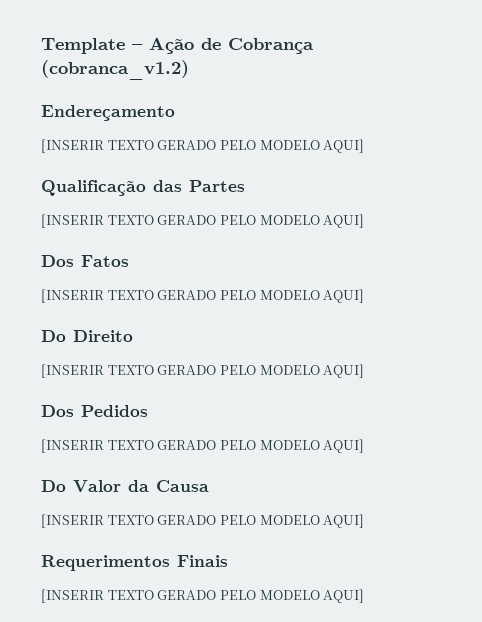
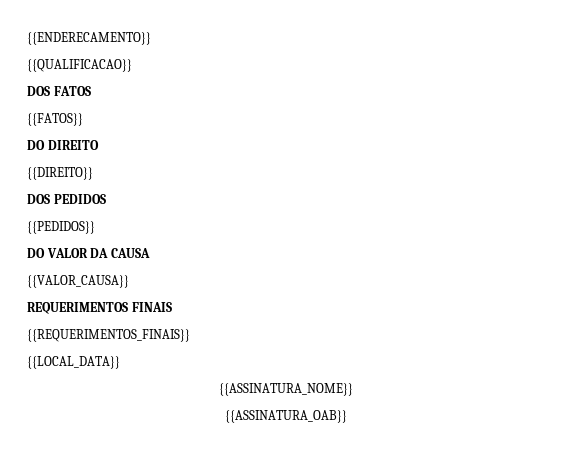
- Template – Ação de Cobrança (cobranca_v1.2)
- Endereçamento
- [INSERIR TEXTO GERADO PELO MODELO AQUI]
- Qualificação das Partes
- [INSERIR TEXTO GERADO PELO MODELO AQUI]
- Dos Fatos
- [INSERIR TEXTO GERADO PELO MODELO AQUI]
- Do Direito
- [INSERIR TEXTO GERADO PELO MODELO AQUI]
- Dos Pedidos
- [INSERIR TEXTO GERADO PELO MODELO AQUI]
- Do Valor da Causa
- [INSERIR TEXTO GERADO PELO MODELO AQUI]
- Requerimentos Finais
- [INSERIR TEXTO GERADO PELO MODELO AQUI]
+ {{ENDERECAMENTO}}
+ {{QUALIFICACAO}}
+ DOS FATOS
+ {{FATOS}}
+ DO DIREITO
+ {{DIREITO}}
+ DOS PEDIDOS
+ {{PEDIDOS}}
+ DO VALOR DA CAUSA
+ {{VALOR_CAUSA}}
+ REQUERIMENTOS FINAIS
+ {{REQUERIMENTOS_FINAIS}}
+ {{LOCAL_DATA}}
+ {{ASSINATURA_NOME}}
+ {{ASSINATURA_OAB}}

